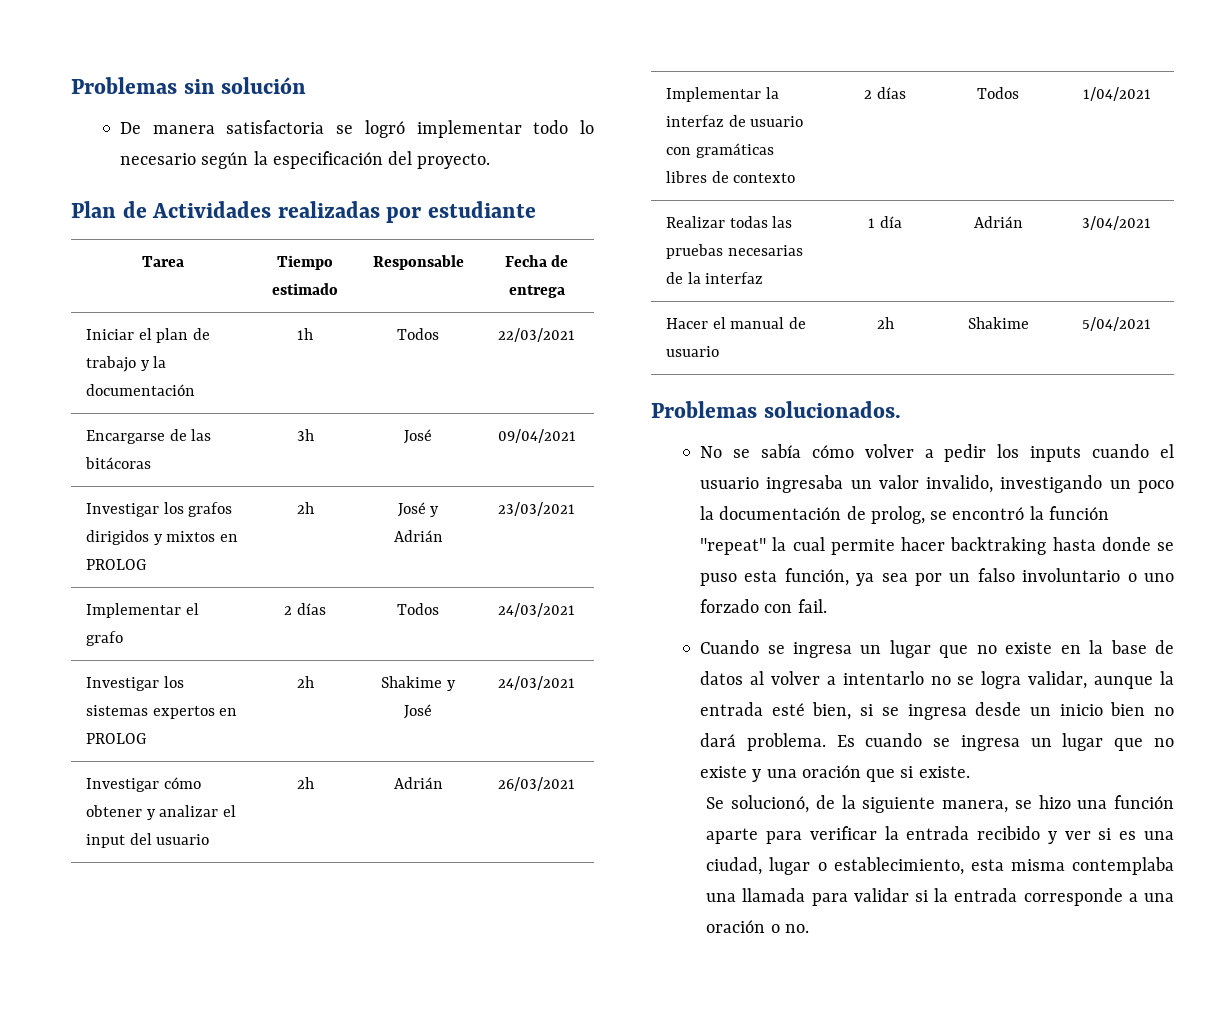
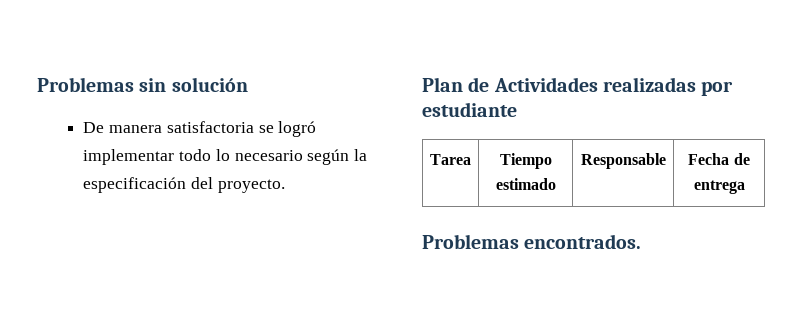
- Iniciar el plan de trabajo y la documentación | 1h | Todos | 22/03/2021
- Encargarse de las bitácoras | 3h | José | 09/04/2021
- Investigar los grafos dirigidos y mixtos en PROLOG | 2h | José y Adrián | 23/03/2021
- Implementar el grafo | 2 días | Todos | 24/03/2021
- Investigar los sistemas expertos en PROLOG | 2h | Shakime y José | 24/03/2021
- Investigar cómo obtener y analizar el input del usuario | 2h | Adrián | 26/03/2021
- Implementar la interfaz de usuario con gramáticas libres de contexto | 2 días | Todos | 1/04/2021
- Realizar todas las pruebas necesarias de la interfaz | 1 día | Adrián | 3/04/2021
- Hacer el manual de usuario | 2h | Shakime | 5/04/2021
- Problemas solucionados.
- No se sabía cómo volver a pedir los inputs cuando el usuario ingresaba un valor invalido, investigando un poco la documentación de prolog, se encontró la función "repeat" la cual permite hacer backtraking hasta donde se puso esta función, ya sea por un falso involuntario o uno forzado con fail.
- Cuando se ingresa un lugar que no existe en la base de datos al volver a intentarlo no se logra validar, aunque la entrada esté bien, si se ingresa desde un inicio bien no dará problema. Es cuando se ingresa un lugar que no existe y una oración que si existe.
- Se solucionó, de la siguiente manera, se hizo una función aparte para verificar la entrada recibido y ver si es una ciudad, lugar o establecimiento, esta misma contemplaba una llamada para validar si la entrada corresponde a una oración o no.
+ Problemas encontrados.

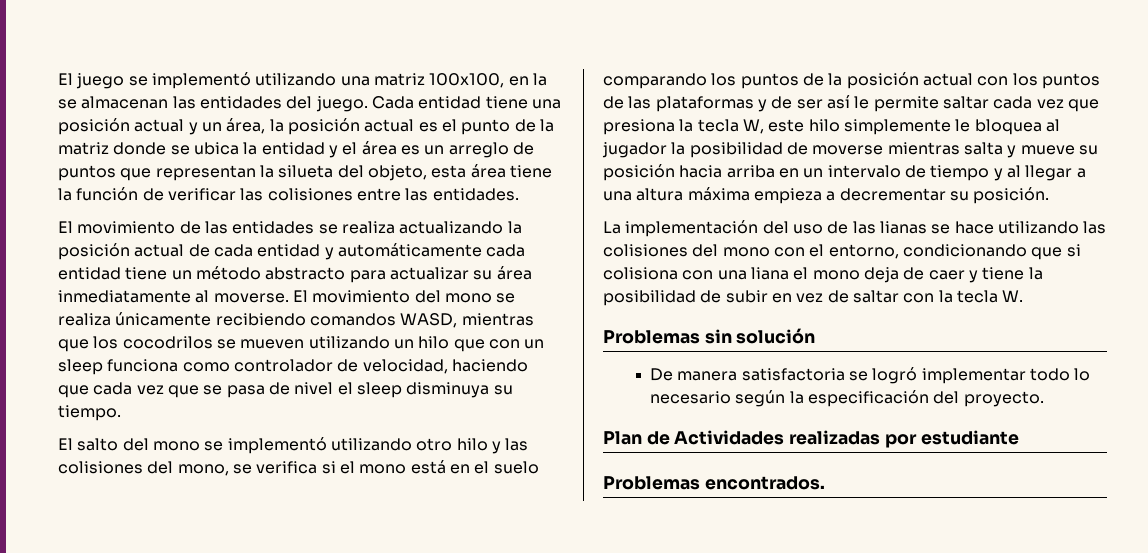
+ El juego se implementó utilizando una matriz 100x100, en la se almacenan las entidades del juego. Cada entidad tiene una posición actual y un área, la posición actual es el punto de la matriz donde se ubica la entidad y el área es un arreglo de puntos que representan la silueta del objeto, esta área tiene la función de verificar las colisiones entre las entidades.
+ El movimiento de las entidades se realiza actualizando la posición actual de cada entidad y automáticamente cada entidad tiene un método abstracto para actualizar su área inmediatamente al moverse. El movimiento del mono se realiza únicamente recibiendo comandos WASD, mientras que los cocodrilos se mueven utilizando un hilo que con un sleep funciona como controlador de velocidad, haciendo que cada vez que se pasa de nivel el sleep disminuya su tiempo.
+ El salto del mono se implementó utilizando otro hilo y las colisiones del mono, se verifica si el mono está en el suelo comparando los puntos de la posición actual con los puntos de las plataformas y de ser así le permite saltar cada vez que presiona la tecla W, este hilo simplemente le bloquea al jugador la posibilidad de moverse mientras salta y mueve su posición hacia arriba en un intervalo de tiempo y al llegar a una altura máxima empieza a decrementar su posición.
+ La implementación del uso de las lianas se hace utilizando las colisiones del mono con el entorno, condicionando que si colisiona con una liana el mono deja de caer y tiene la posibilidad de subir en vez de saltar con la tecla W.
- Tarea | Tiempo estimado | Responsable | Fecha de entrega

